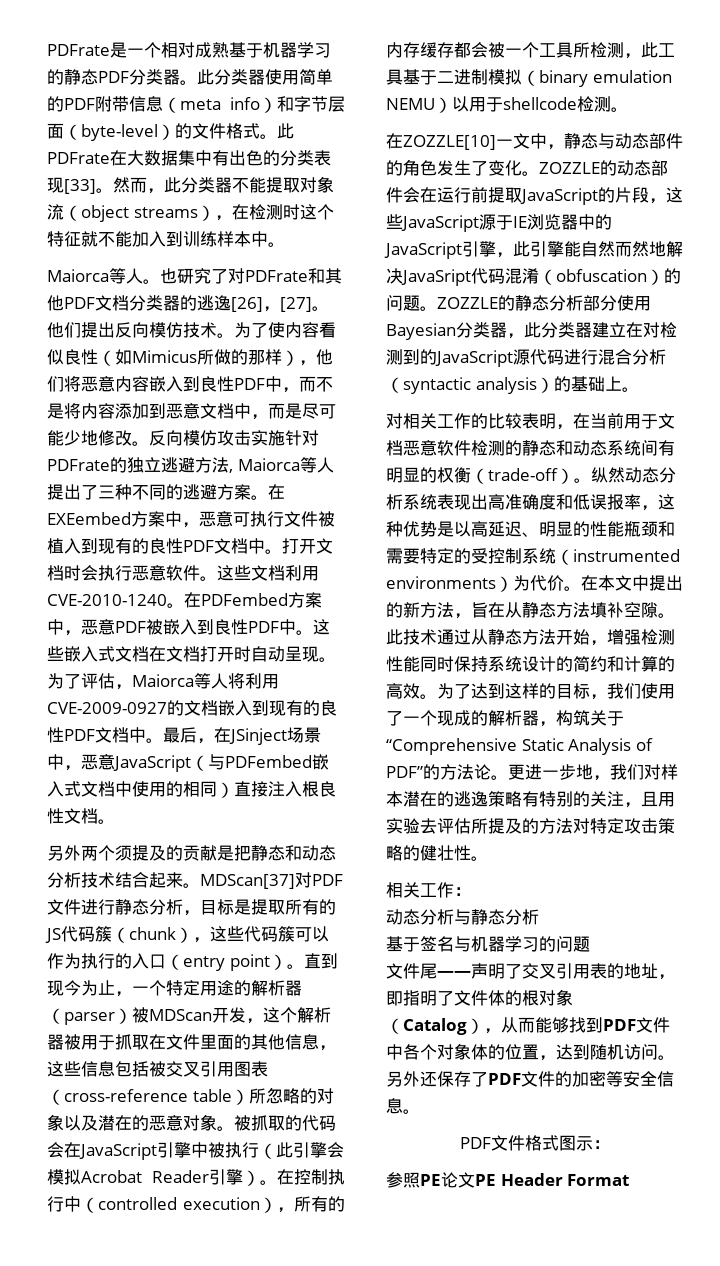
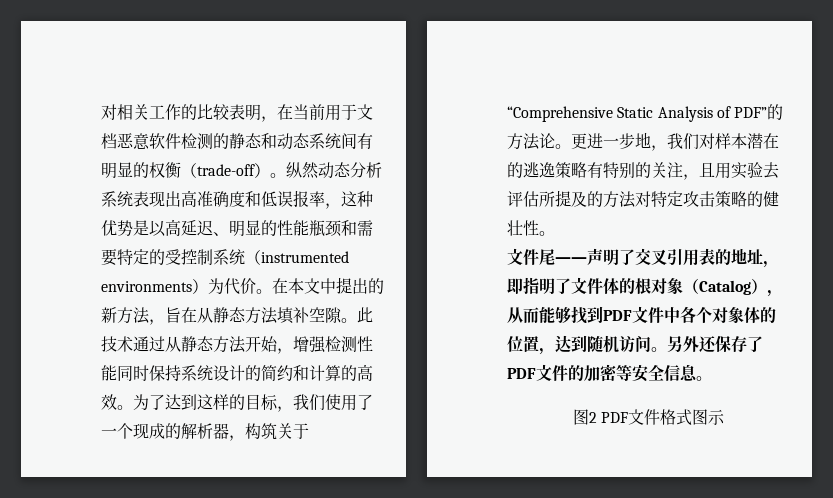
- PDFrate是一个相对成熟基于机器学习的静态PDF分类器。此分类器使用简单的PDF附带信息（meta info）和字节层面（byte-level）的文件格式。此PDFrate在大数据集中有出色的分类表现[33]。然而，此分类器不能提取对象流（object streams），在检测时这个特征就不能加入到训练样本中。
- Maiorca等人。也研究了对PDFrate和其他PDF文档分类器的逃逸[26]，[27]。他们提出反向模仿技术。为了使内容看似良性（如Mimicus所做的那样），他们将恶意内容嵌入到良性PDF中，而不是将内容添加到恶意文档中，而是尽可能少地修改。反向模仿攻击实施针对PDFrate的独立逃避方法, Maiorca等人提出了三种不同的逃避方案。在EXEembed方案中，恶意可执行文件被植入到现有的良性PDF文档中。打开文档时会执行恶意软件。这些文档利用CVE-2010-1240。在PDFembed方案中，恶意PDF被嵌入到良性PDF中。这些嵌入式文档在文档打开时自动呈现。为了评估，Maiorca等人将利用CVE-2009-0927的文档嵌入到现有的良性PDF文档中。最后，在JSinject场景中，恶意JavaScript（与PDFembed嵌入式文档中使用的相同）直接注入根良性文档。
- 另外两个须提及的贡献是把静态和动态分析技术结合起来。MDScan[37]对PDF文件进行静态分析，目标是提取所有的JS代码簇（chunk），这些代码簇可以作为执行的入口（entry point）。直到现今为止，一个特定用途的解析器（parser）被MDScan开发，这个解析器被用于抓取在文件里面的其他信息，这些信息包括被交叉引用图表（cross-reference table）所忽略的对象以及潜在的恶意对象。被抓取的代码会在JavaScript引擎中被执行（此引擎会模拟Acrobat Reader引擎）。在控制执行中（controlled execution），所有的内存缓存都会被一个工具所检测，此工具基于二进制模拟（binary emulation NEMU）以用于shellcode检测。
- 在ZOZZLE[10]一文中，静态与动态部件的角色发生了变化。ZOZZLE的动态部件会在运行前提取JavaScript的片段，这些JavaScript源于IE浏览器中的JavaScript引擎，此引擎能自然而然地解决JavaSript代码混淆（obfuscation）的问题。ZOZZLE的静态分析部分使用Bayesian分类器，此分类器建立在对检测到的JavaScript源代码进行混合分析（syntactic analysis）的基础上。
- 相关工作：
- 动态分析与静态分析
- 基于签名与机器学习的问题
- PDF文件格式图示：
- 参照PE论文PE Header Format
+ 图2 PDF文件格式图示

